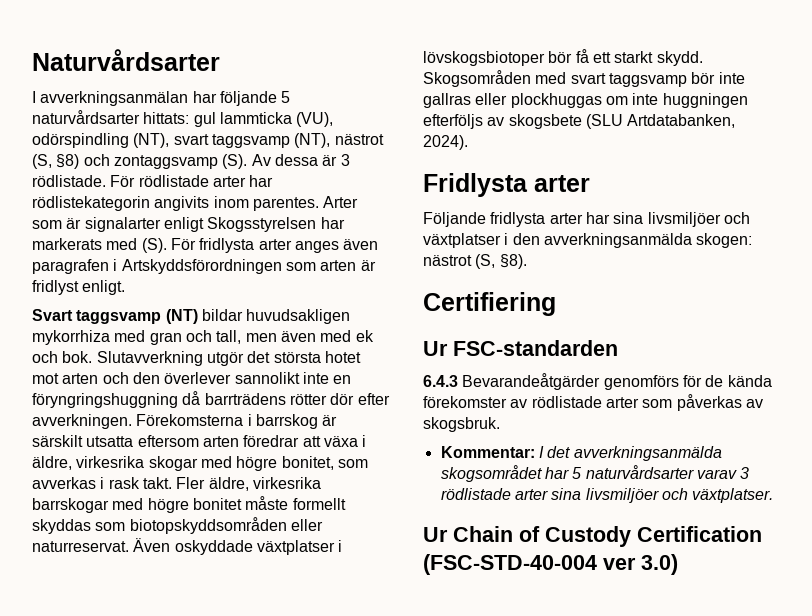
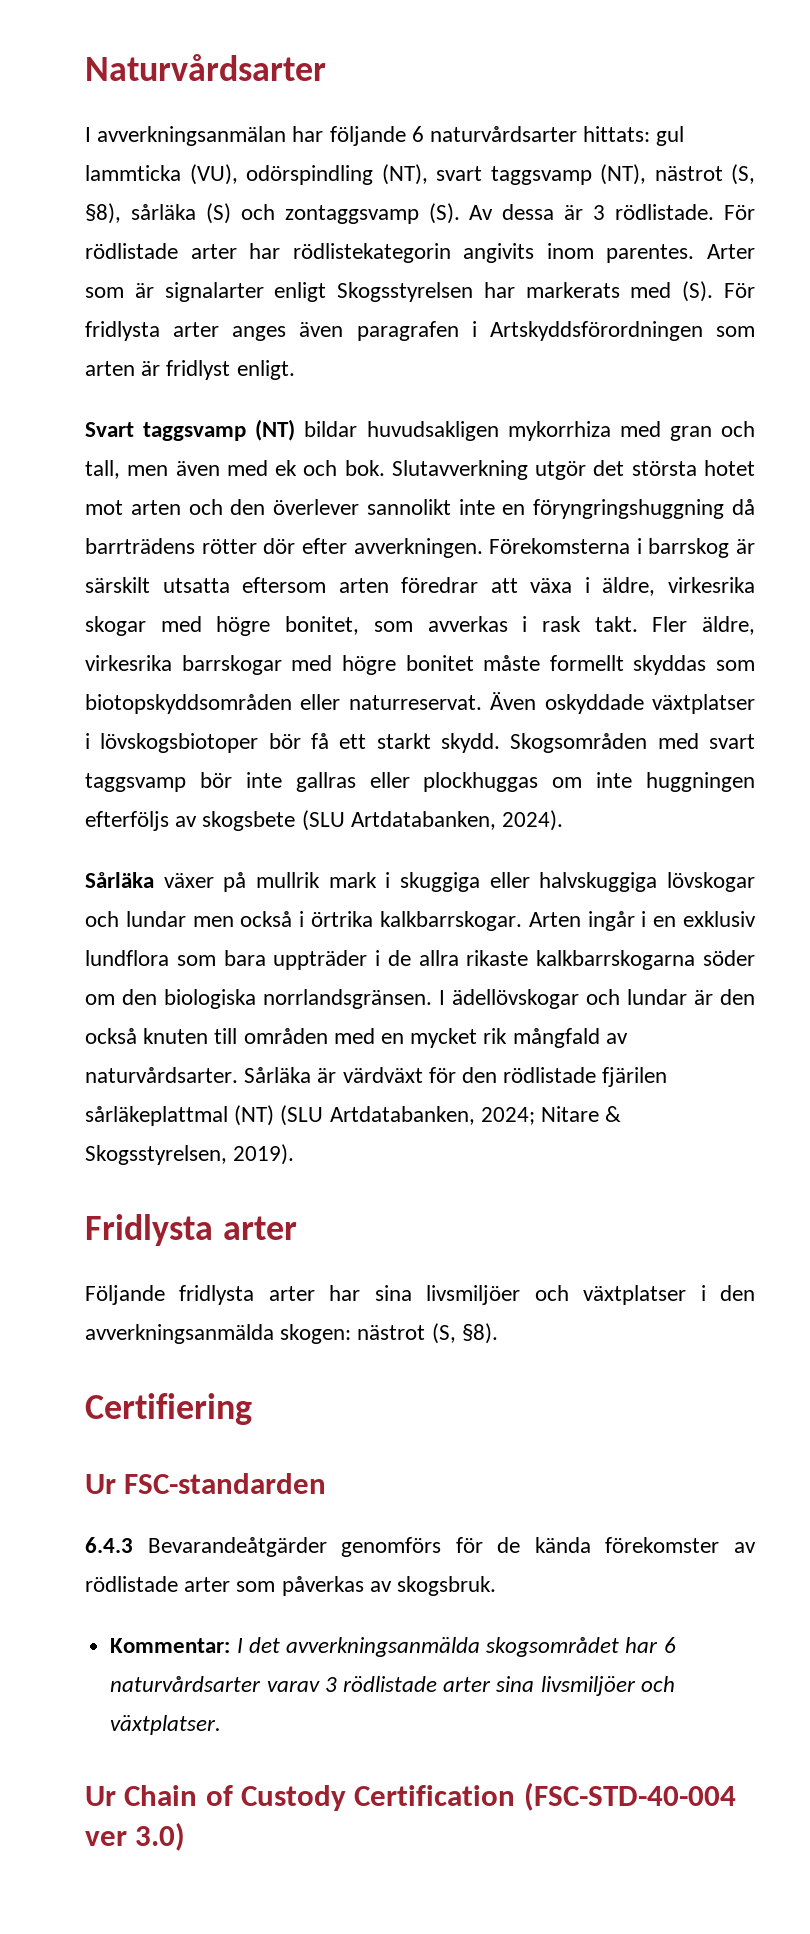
- I avverkningsanmälan har följande 5 naturvårdsarter hittats: gul lammticka (VU), odörspindling (NT), svart taggsvamp (NT), nästrot (S, §8) och zontaggsvamp (S). Av dessa är 3 rödlistade.
+ I avverkningsanmälan har följande 6 naturvårdsarter hittats: gul lammticka (VU), odörspindling (NT), svart taggsvamp (NT), nästrot (S, §8), sårläka (S) och zontaggsvamp (S). Av dessa är 3 rödlistade.
+ Sårläka växer på mullrik mark i skuggiga eller halvskuggiga lövskogar och lundar men också i örtrika kalkbarrskogar. Arten ingår i en exklusiv lundflora som bara uppträder i de allra rikaste kalkbarrskogarna söder om den biologiska norrlandsgränsen. I ädellövskogar och lundar är den också knuten till områden med en mycket rik mångfald av naturvårdsarter. Sårläka är värdväxt för den rödlistade fjärilen sårläkeplattmal (NT) (SLU Artdatabanken, 2024; Nitare & Skogsstyrelsen, 2019).
- Kommentar: I det avverkningsanmälda skogsområdet har 5 naturvårdsarter varav 3 rödlistade arter sina livsmiljöer och växtplatser.
+ Kommentar: I det avverkningsanmälda skogsområdet har 6 naturvårdsarter varav 3 rödlistade arter sina livsmiljöer och växtplatser.

